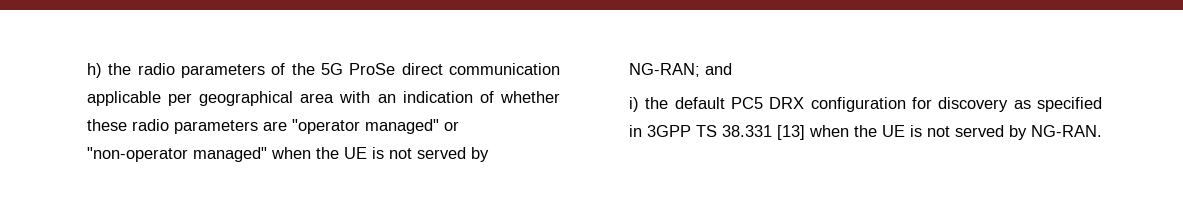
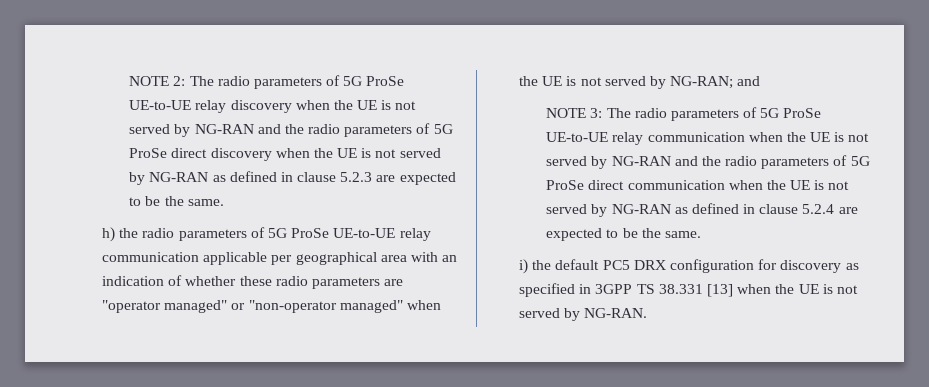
+ NOTE 2: The radio parameters of 5G ProSe UE-to-UE relay discovery when the UE is not served by NG-RAN and the radio parameters of 5G ProSe direct discovery when the UE is not served by NG-RAN as defined in clause 5.2.3 are expected to be the same.
- h) the radio parameters of the 5G ProSe direct communication applicable per geographical area with an indication of whether these radio parameters are "operator managed" or "non-operator managed" when the UE is not served by NG-RAN; and
+ h) the radio parameters of 5G ProSe UE-to-UE relay communication applicable per geographical area with an indication of whether these radio parameters are "operator managed" or "non-operator managed" when the UE is not served by NG-RAN; and
+ NOTE 3: The radio parameters of 5G ProSe UE-to-UE relay communication when the UE is not served by NG-RAN and the radio parameters of 5G ProSe direct communication when the UE is not served by NG-RAN as defined in clause 5.2.4 are expected to be the same.

